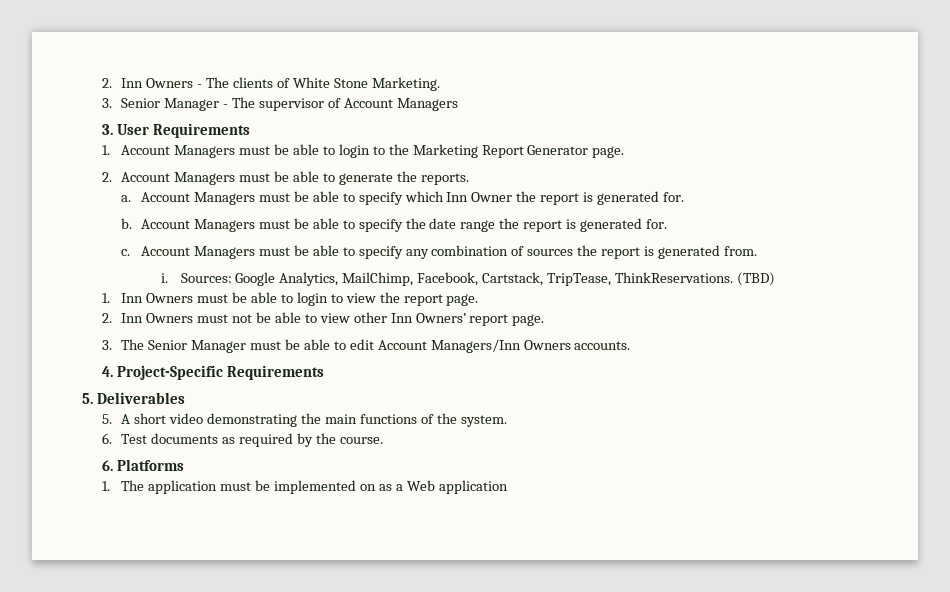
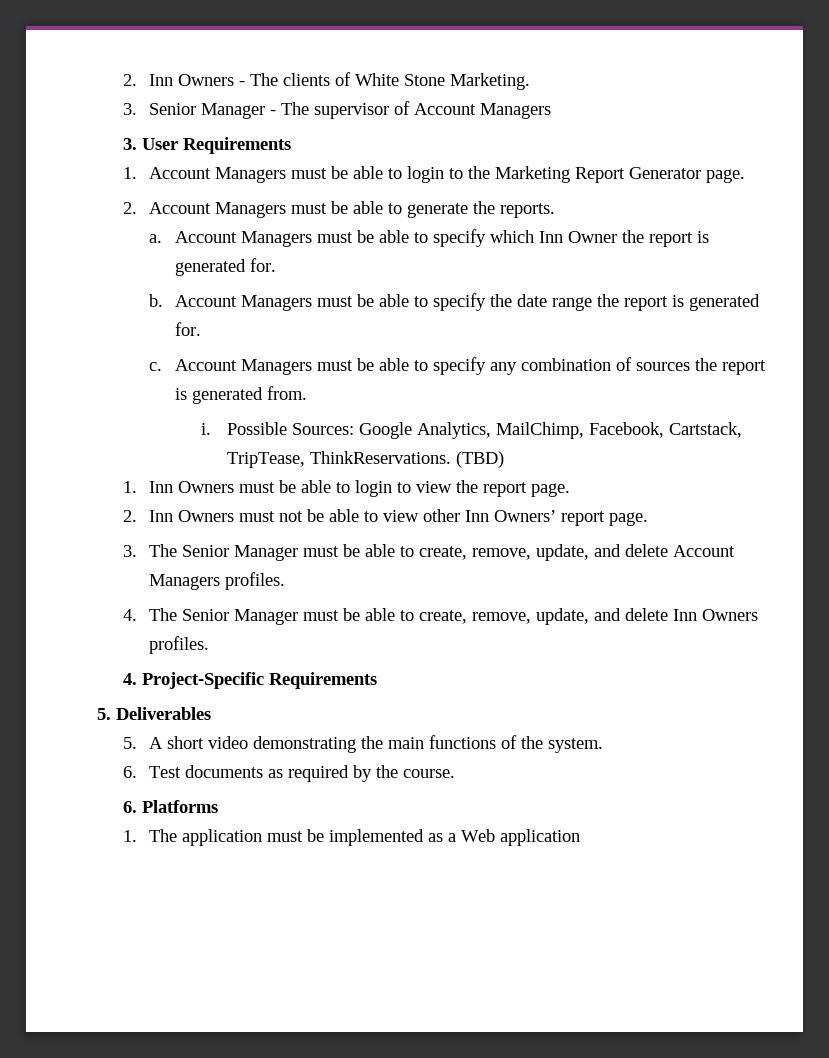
- Sources: Google Analytics, MailChimp, Facebook, Cartstack, TripTease, ThinkReservations.
+ Possible Sources: Google Analytics, MailChimp, Facebook, Cartstack, TripTease, ThinkReservations.
- 3. The Senior Manager must be able to edit Account Managers/Inn Owners accounts.
+ 3. The Senior Manager must be able to create, remove, update, and delete Account Managers profiles.
+ 4. The Senior Manager must be able to create, remove, update, and delete Inn Owners profiles.
- 1. The application must be implemented on as a Web application
+ 1. The application must be implemented as a Web application

